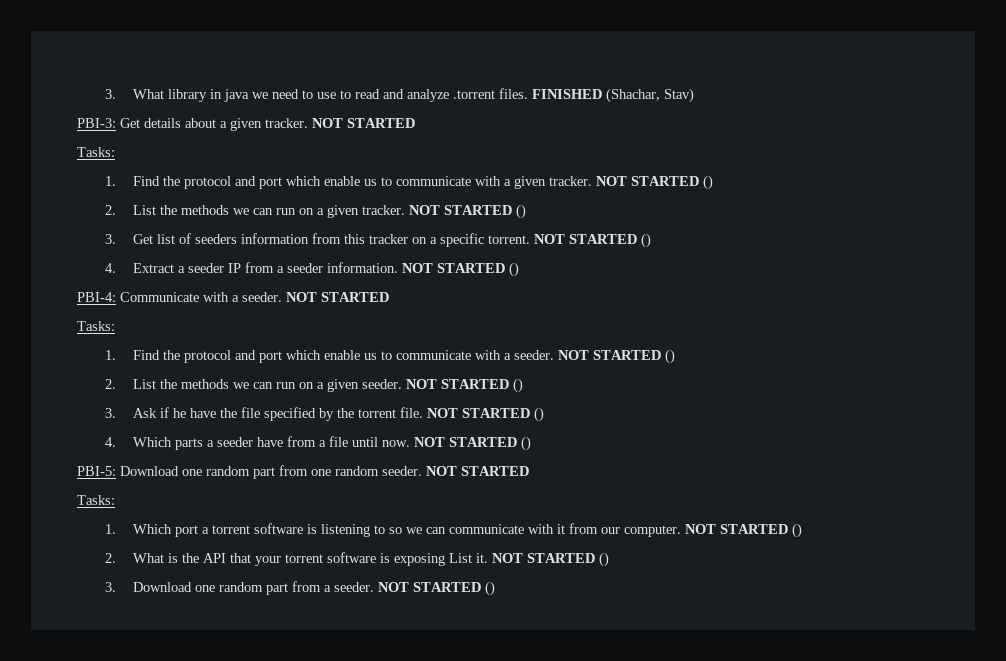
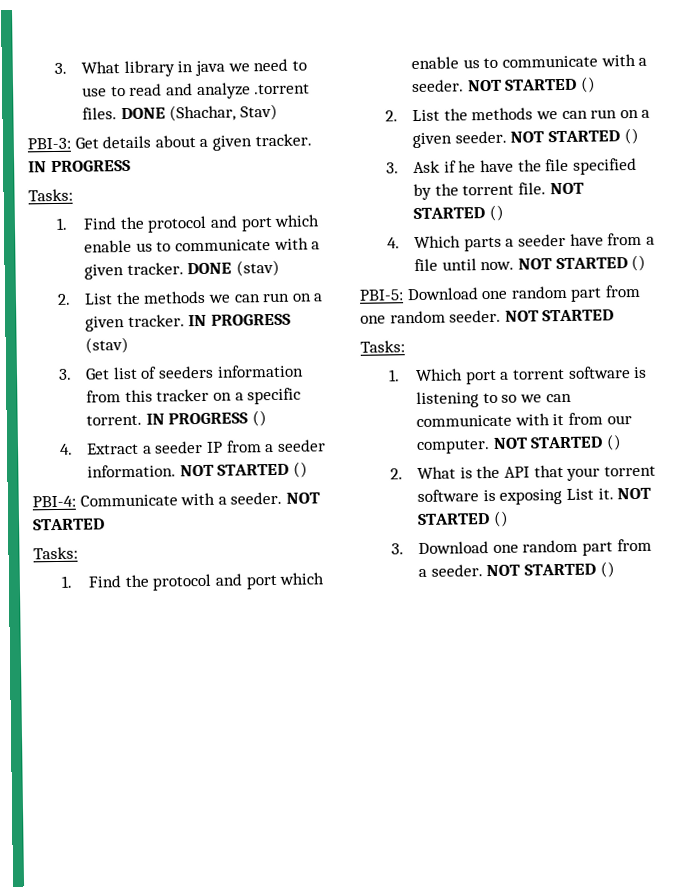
- FINISHED (Shachar, Stav)
+ DONE (Shachar, Stav)
- PBI-3: Get details about a given tracker. NOT STARTED
+ PBI-3: Get details about a given tracker. IN PROGRESS
- 1. Find the protocol and port which enable us to communicate with a given tracker. NOT STARTED ()
+ 1. Find the protocol and port which enable us to communicate with a given tracker. DONE (stav)
- 2. List the methods we can run on a given tracker. NOT STARTED ()
+ 2. List the methods we can run on a given tracker. IN PROGRESS (stav)
- 3. Get list of seeders information from this tracker on a specific torrent. NOT STARTED ()
+ 3. Get list of seeders information from this tracker on a specific torrent. IN PROGRESS ()

